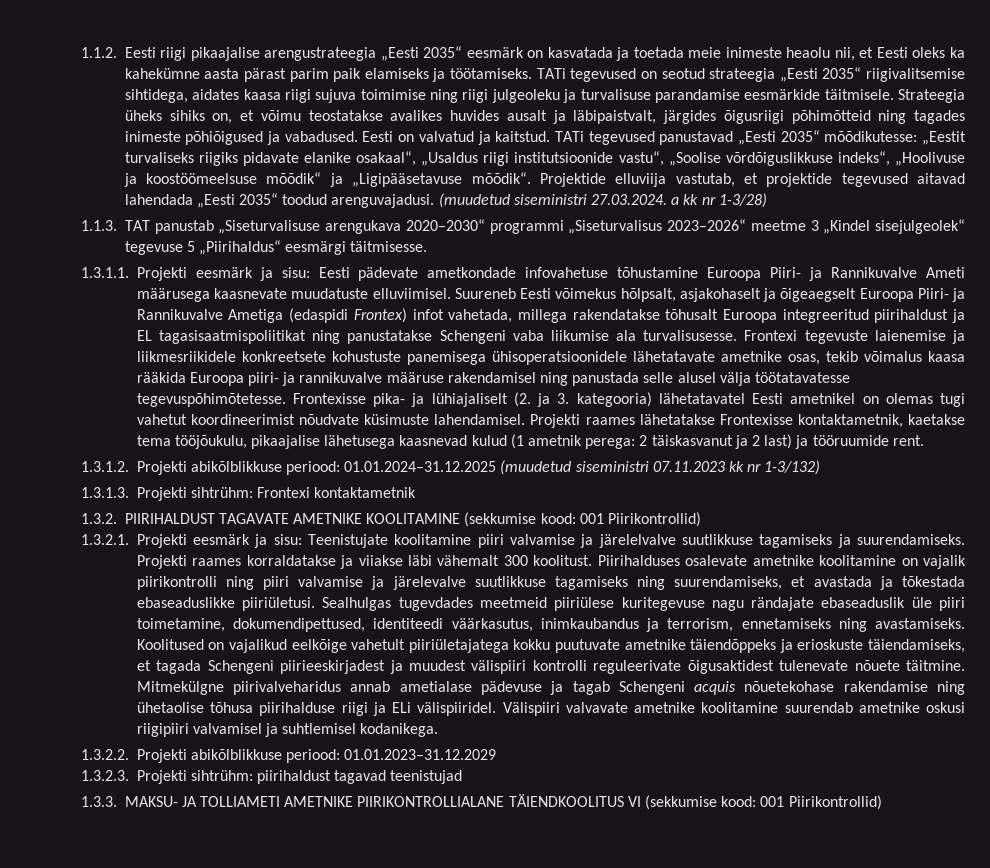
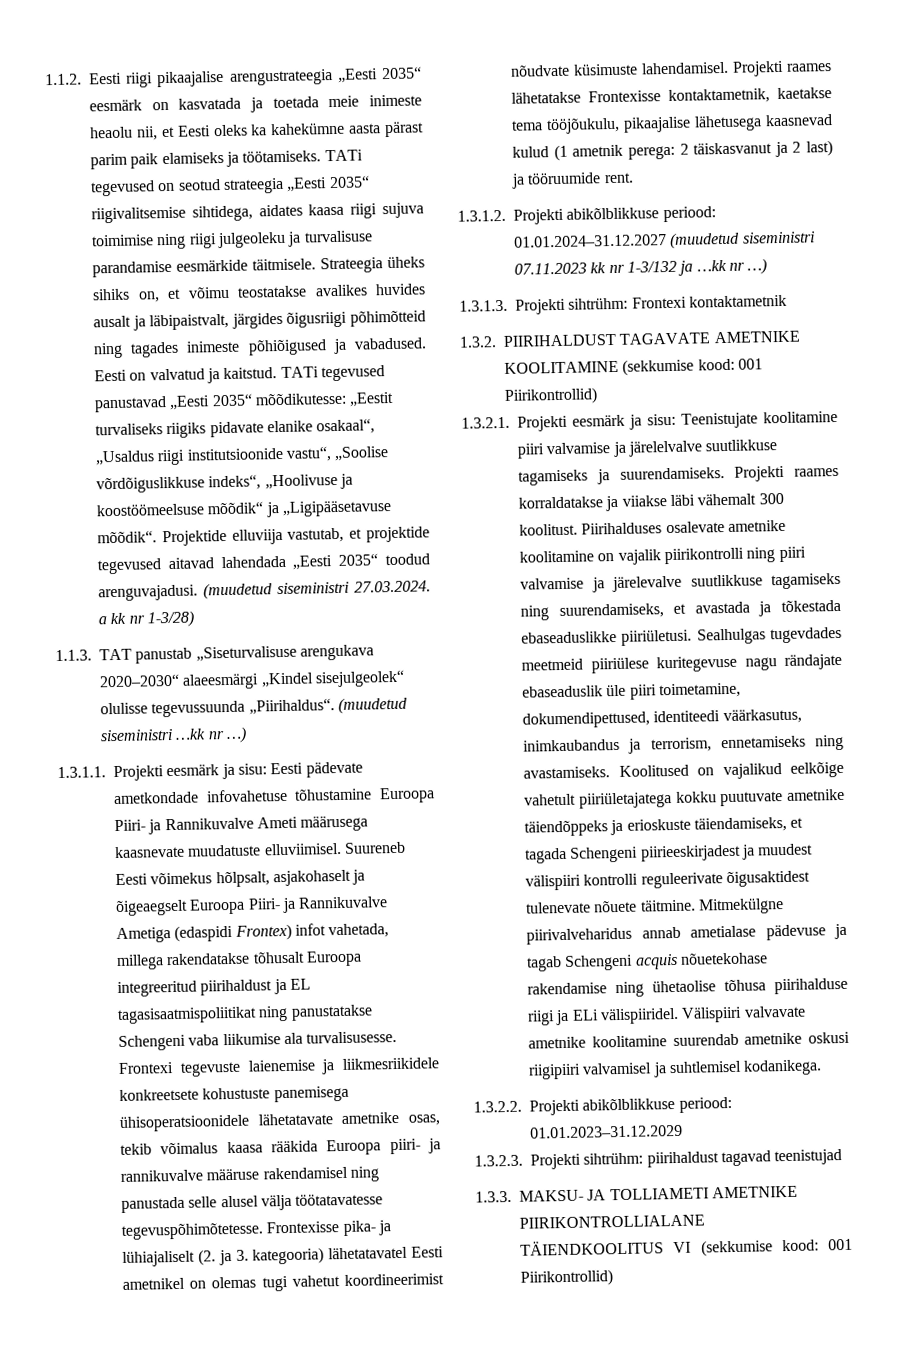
- 1.1.3. TAT panustab „Siseturvalisuse arengukava 2020–2030“ programmi „Siseturvalisus 2023–2026“ meetme 3 „Kindel sisejulgeolek“ tegevuse 5 „Piirihaldus“ eesmärgi täitmisesse.
+ 1.1.3. TAT panustab „Siseturvalisuse arengukava 2020–2030“ alaeesmärgi „Kindel sisejulgeolek“ olulisse tegevussuunda „Piirihaldus“. (muudetud siseministri …kk nr …)
- 1.3.1.2. Projekti abikõlblikkuse periood: 01.01.2024–31.12.2025 (muudetud siseministri 07.11.2023 kk nr 1-3/132)
+ 1.3.1.2. Projekti abikõlblikkuse periood: 01.01.2024–31.12.2027 (muudetud siseministri 07.11.2023 kk nr 1-3/132 ja …kk nr …)

